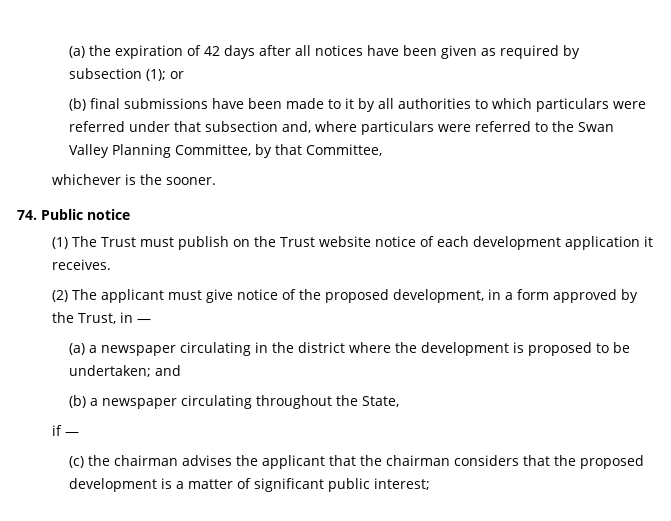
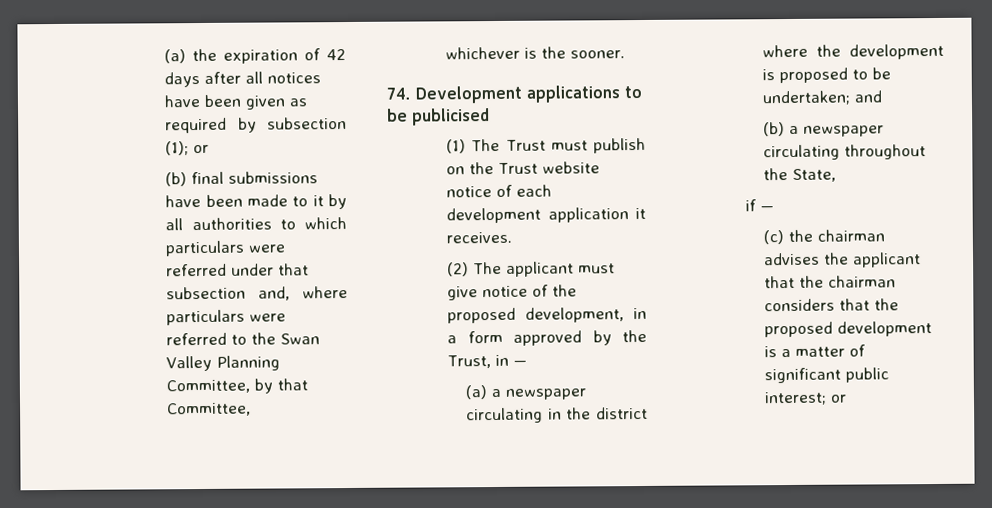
- 74. Public notice
+ 74. Development applications to be publicised
- (c) the chairman advises the applicant that the chairman considers that the proposed development is a matter of significant public interest;
+ (c) the chairman advises the applicant that the chairman considers that the proposed development is a matter of significant public interest; or

